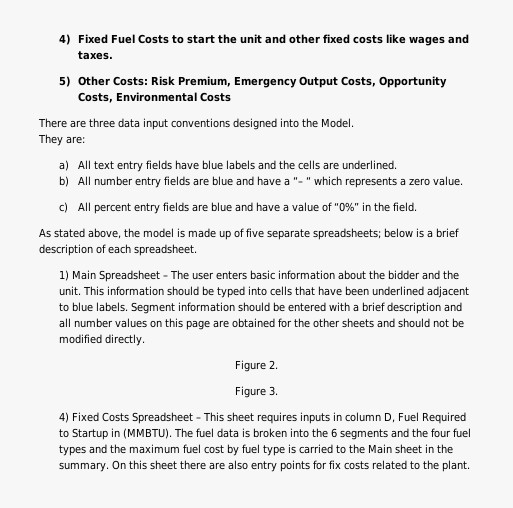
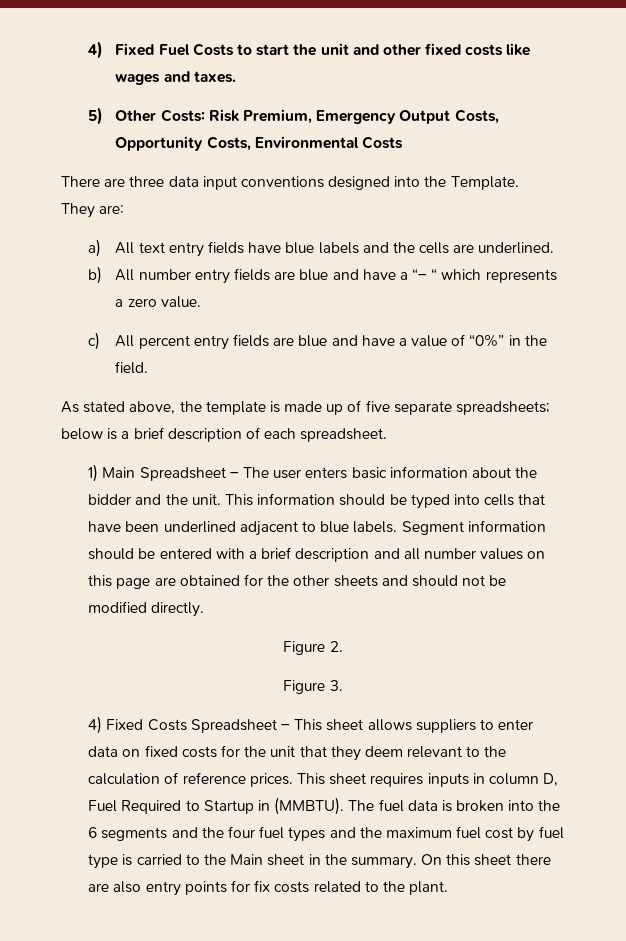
- There are three data input conventions designed into the Model.
+ There are three data input conventions designed into the Template.
- As stated above, the model is made up of five separate spreadsheets; below is a brief description of each spreadsheet.
+ As stated above, the template is made up of five separate spreadsheets; below is a brief description of each spreadsheet.
- 4) Fixed Costs Spreadsheet – This sheet requires inputs in column D, Fuel Required to Startup in (MMBTU).
+ 4) Fixed Costs Spreadsheet – This sheet allows suppliers to enter data on fixed costs for the unit that they deem relevant to the calculation of reference prices. This sheet requires inputs in column D, Fuel Required to Startup in (MMBTU).

